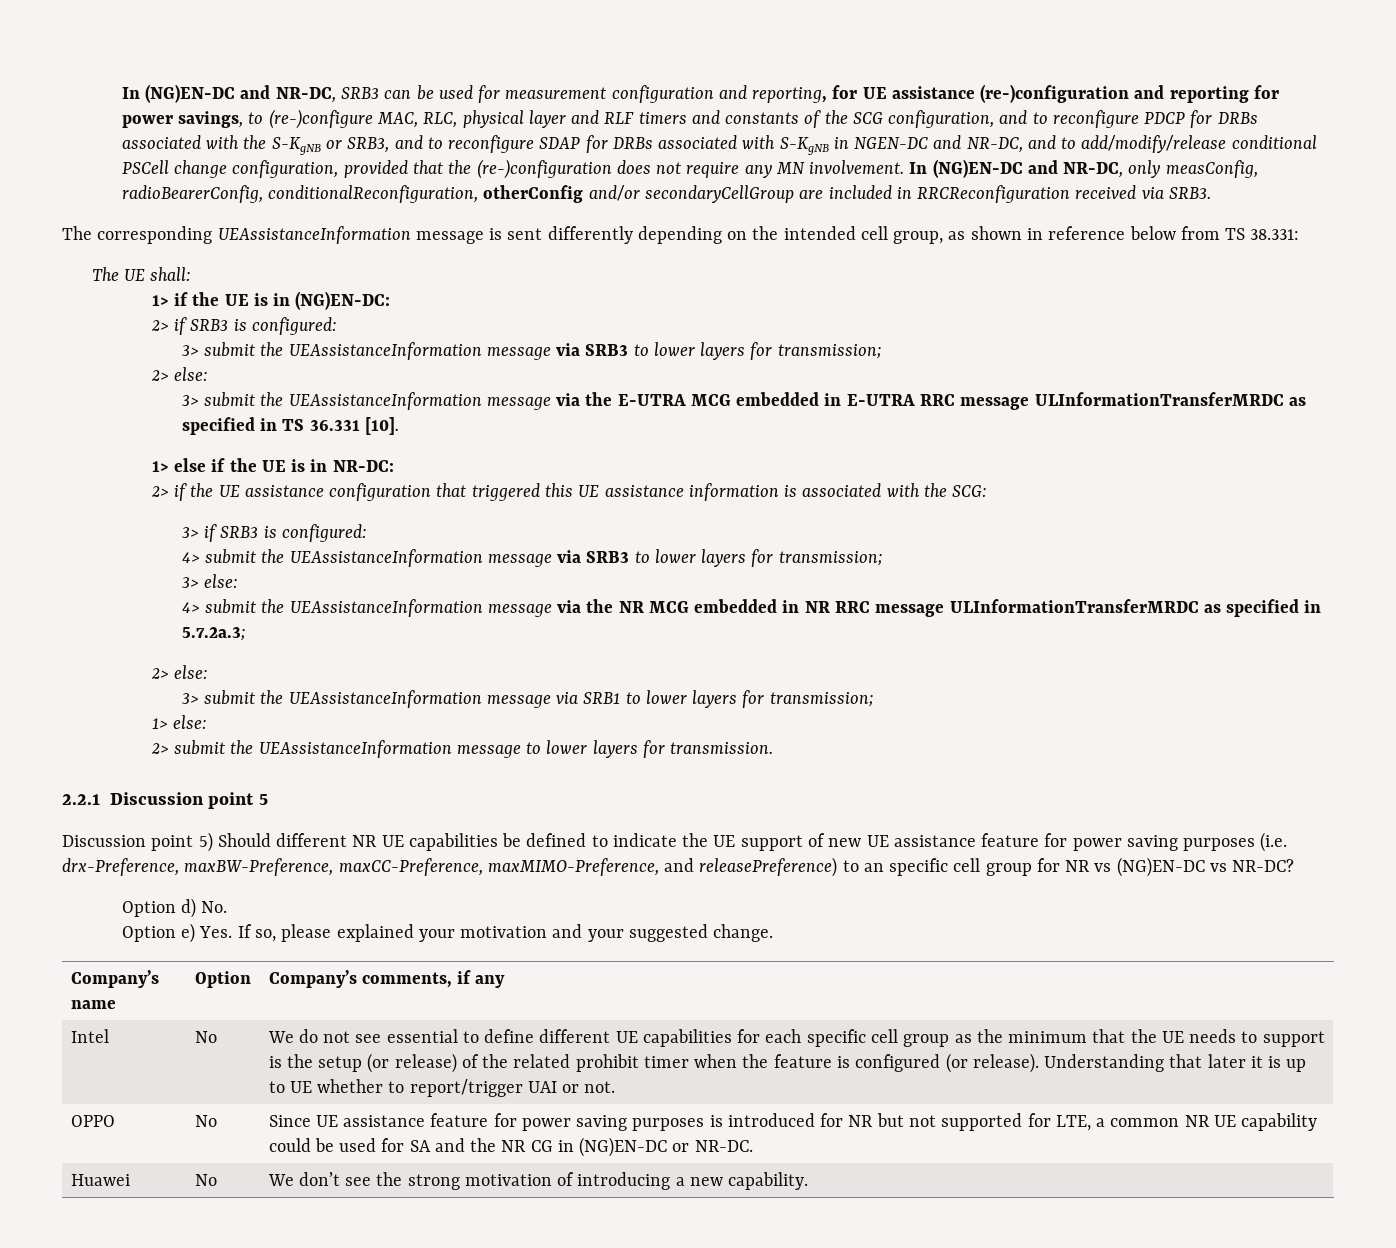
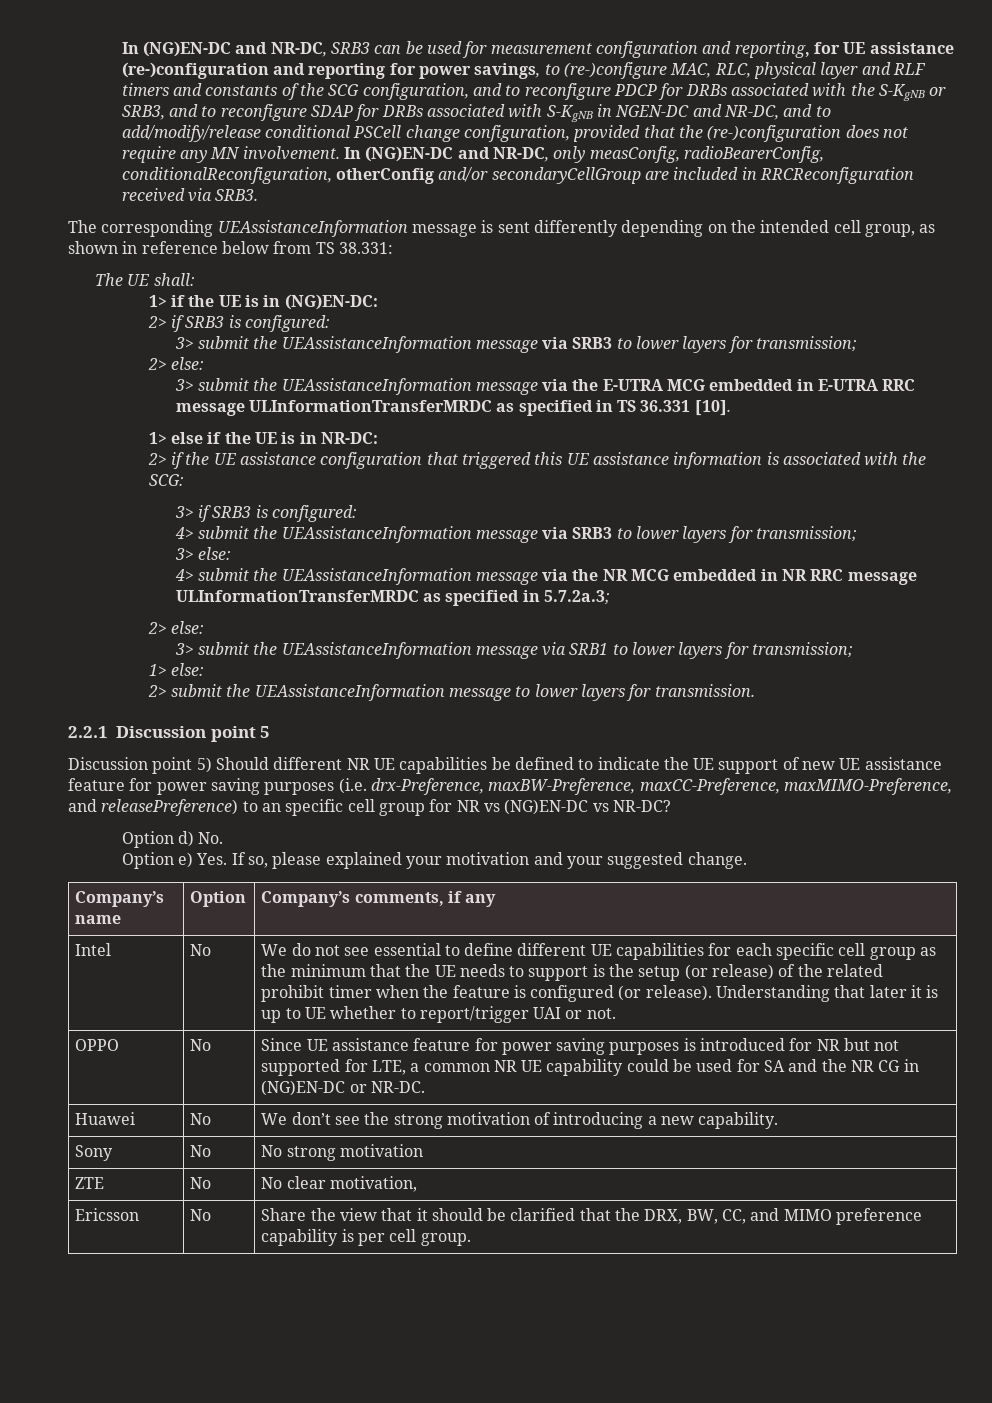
+ Sony | No | No strong motivation
+ ZTE | No | No clear motivation,
+ Ericsson | No | Share the view that it should be clarified that the DRX, BW, CC, and MIMO preference capability is per cell group.

